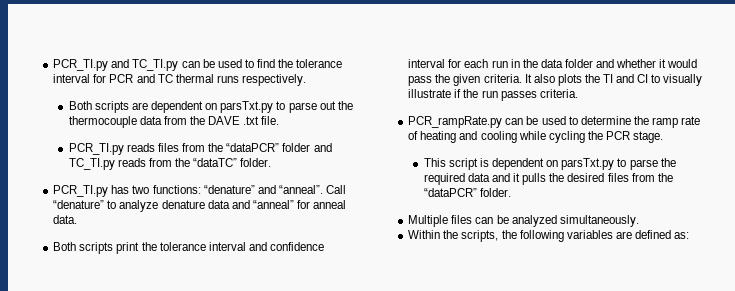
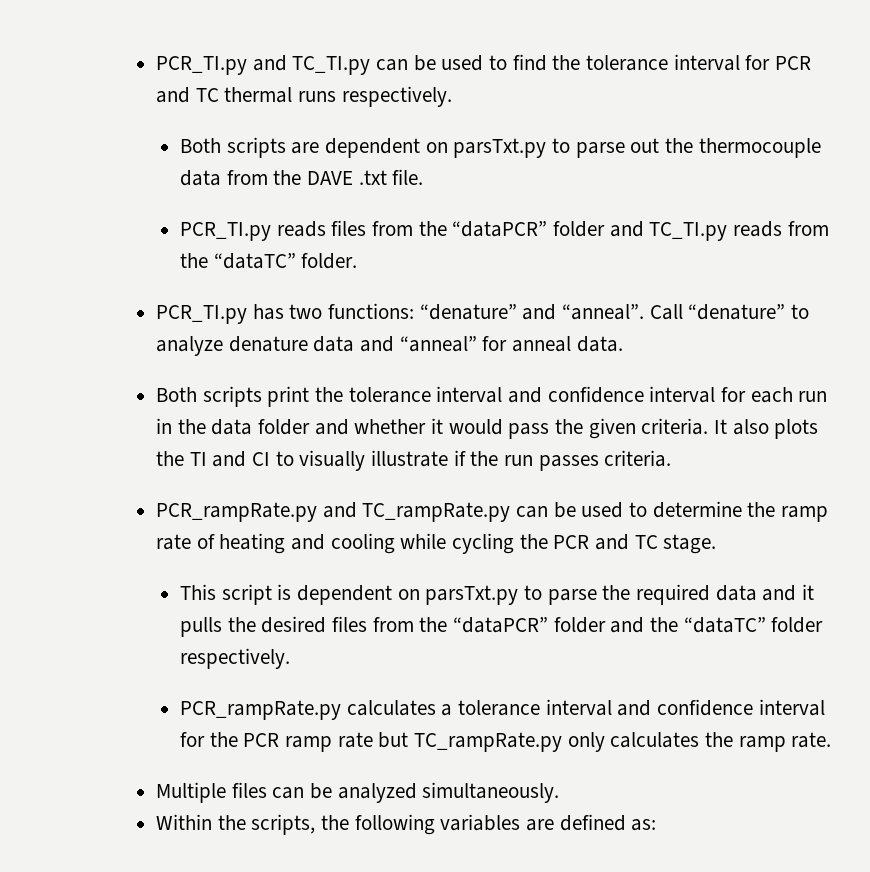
- PCR_rampRate.py can be used to determine the ramp rate of heating and cooling while cycling the PCR stage.
+ PCR_rampRate.py and TC_rampRate.py can be used to determine the ramp rate of heating and cooling while cycling the PCR and TC stage.
- This script is dependent on parsTxt.py to parse the required data and it pulls the desired files from the “dataPCR” folder.
+ This script is dependent on parsTxt.py to parse the required data and it pulls the desired files from the “dataPCR” folder and the “dataTC” folder respectively.
+ PCR_rampRate.py calculates a tolerance interval and confidence interval for the PCR ramp rate but TC_rampRate.py only calculates the ramp rate.

